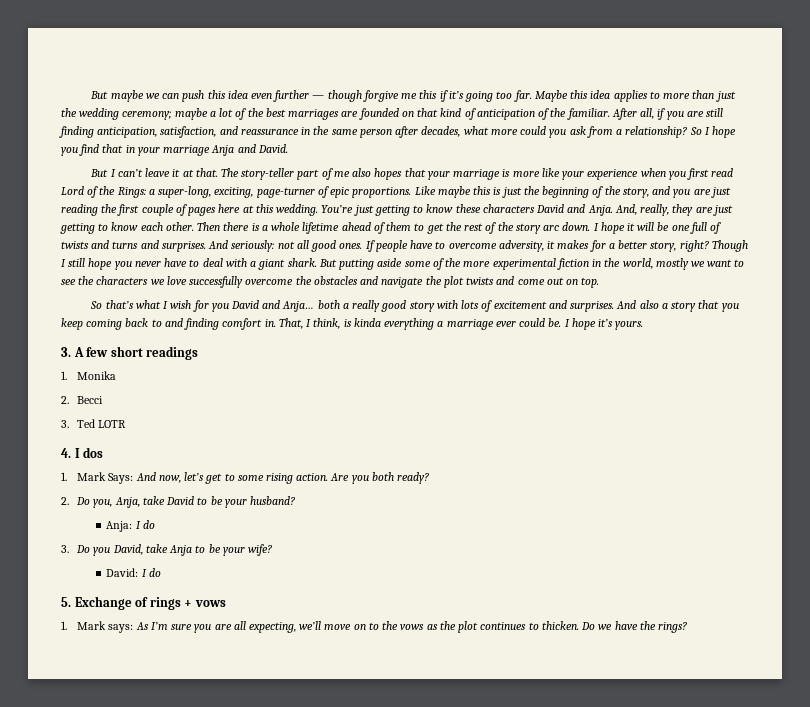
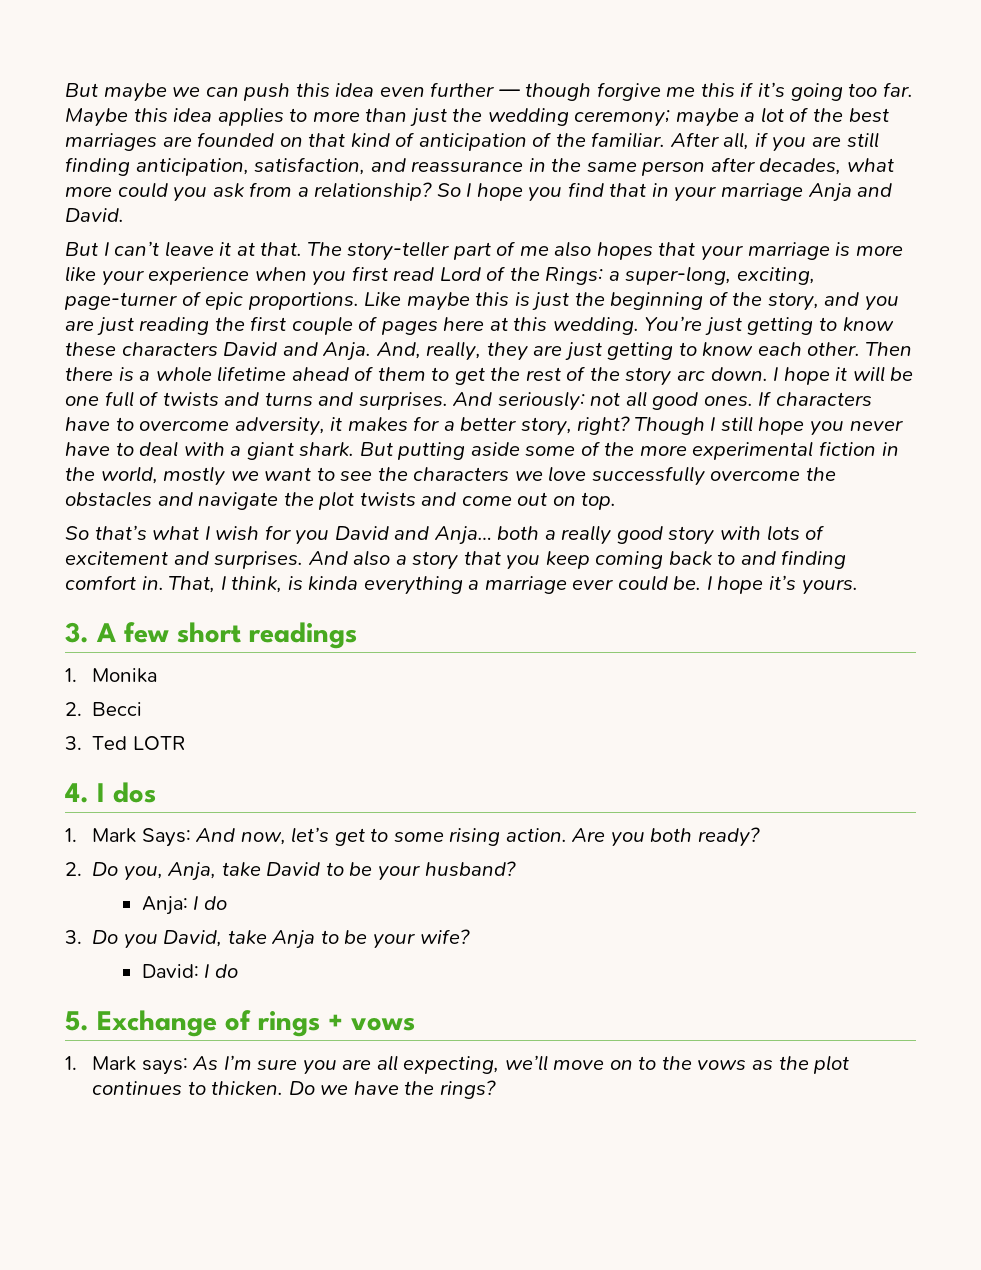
- If people have to overcome adversity, it makes for a better story, right?
+ If characters have to overcome adversity, it makes for a better story, right?

